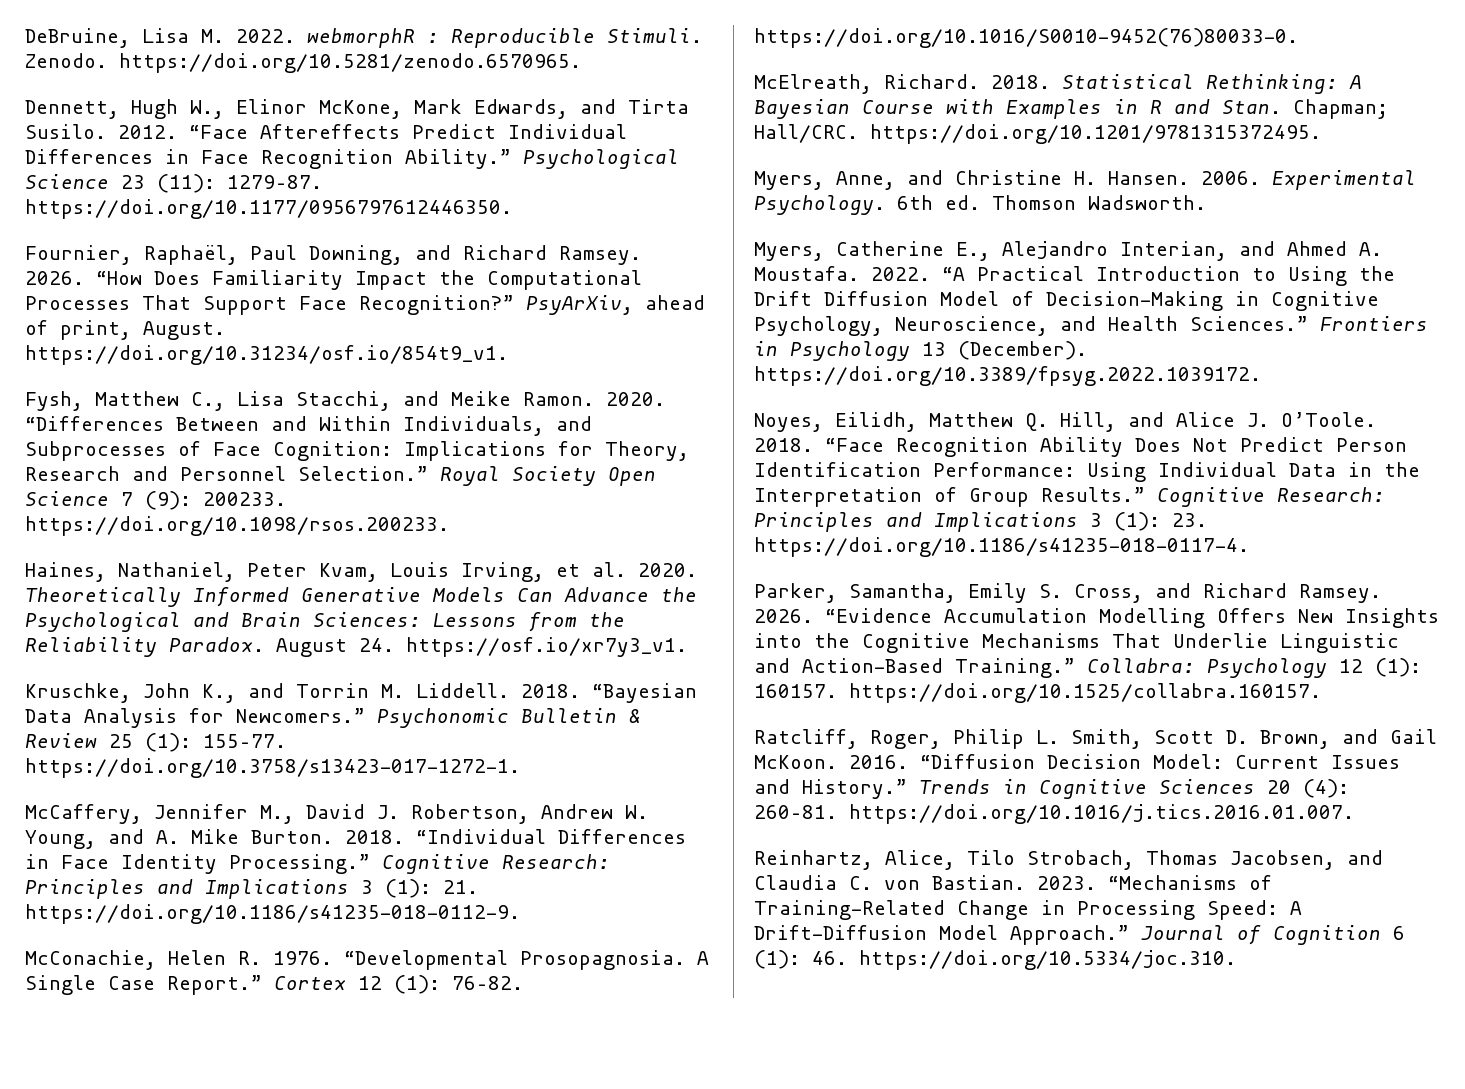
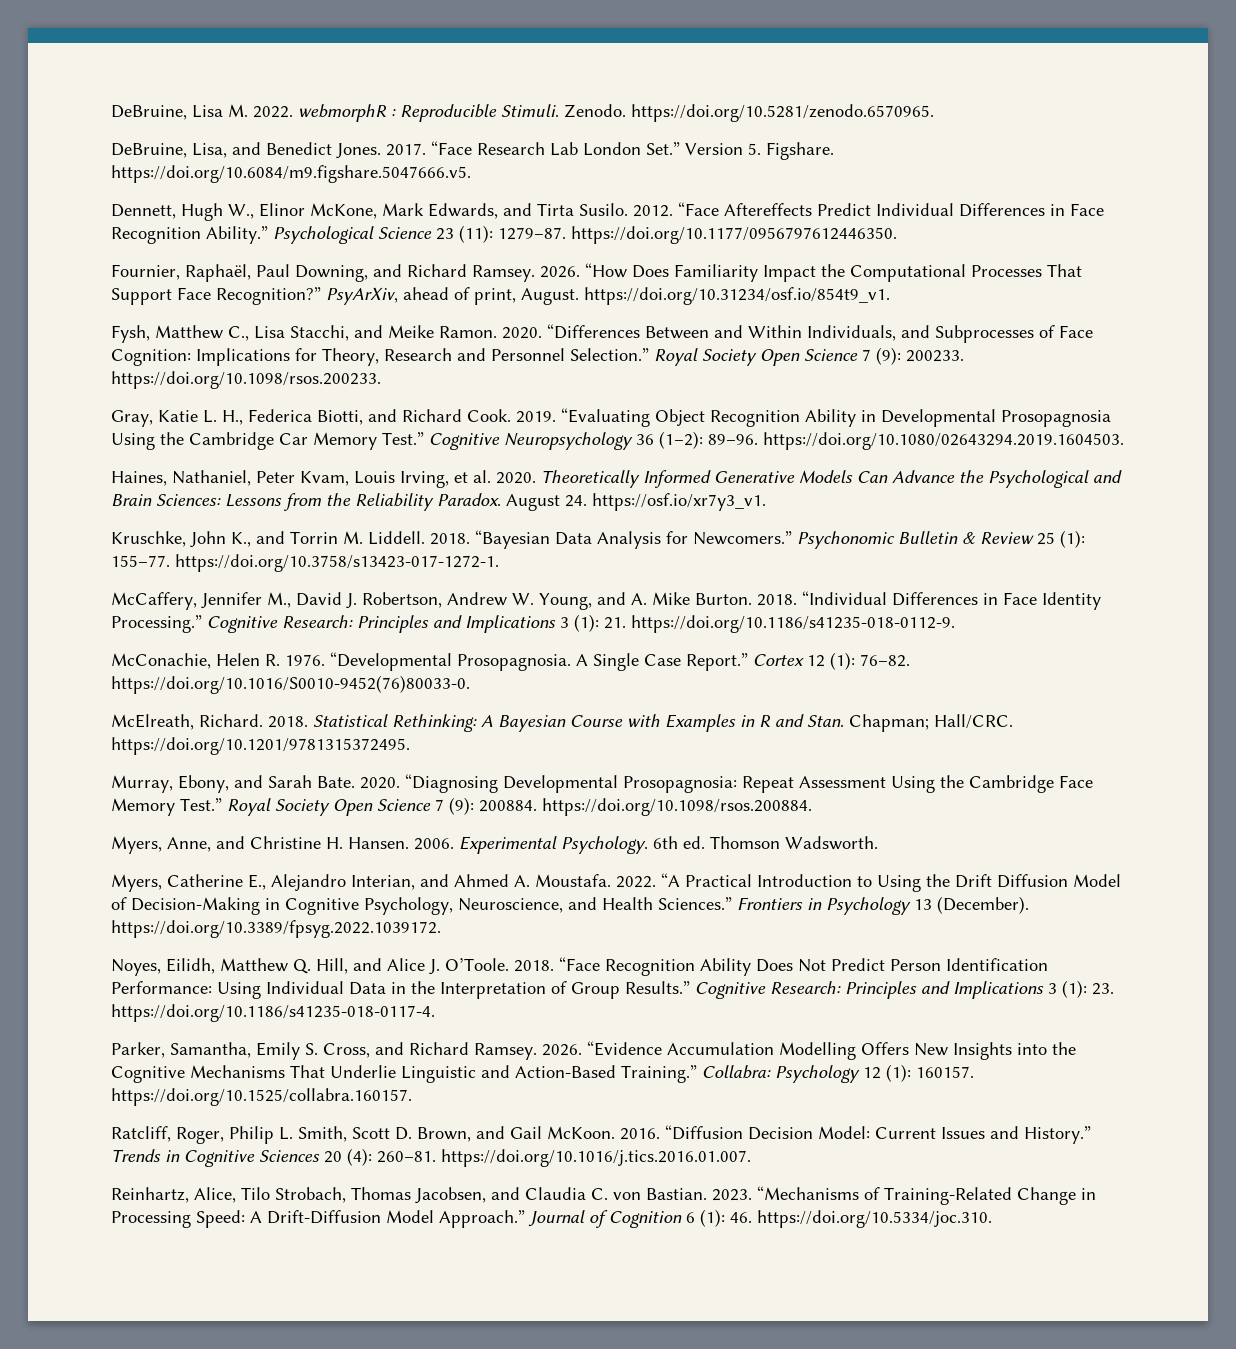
+ DeBruine, Lisa, and Benedict Jones. 2017. “Face Research Lab London Set.” Version 5. Figshare. https://doi.org/10.6084/m9.figshare.5047666.v5.
+ Gray, Katie L. H., Federica Biotti, and Richard Cook. 2019. “Evaluating Object Recognition Ability in Developmental Prosopagnosia Using the Cambridge Car Memory Test.” Cognitive Neuropsychology 36 (1–2): 89–96. https://doi.org/10.1080/02643294.2019.1604503.
+ Murray, Ebony, and Sarah Bate. 2020. “Diagnosing Developmental Prosopagnosia: Repeat Assessment Using the Cambridge Face Memory Test.” Royal Society Open Science 7 (9): 200884. https://doi.org/10.1098/rsos.200884.

